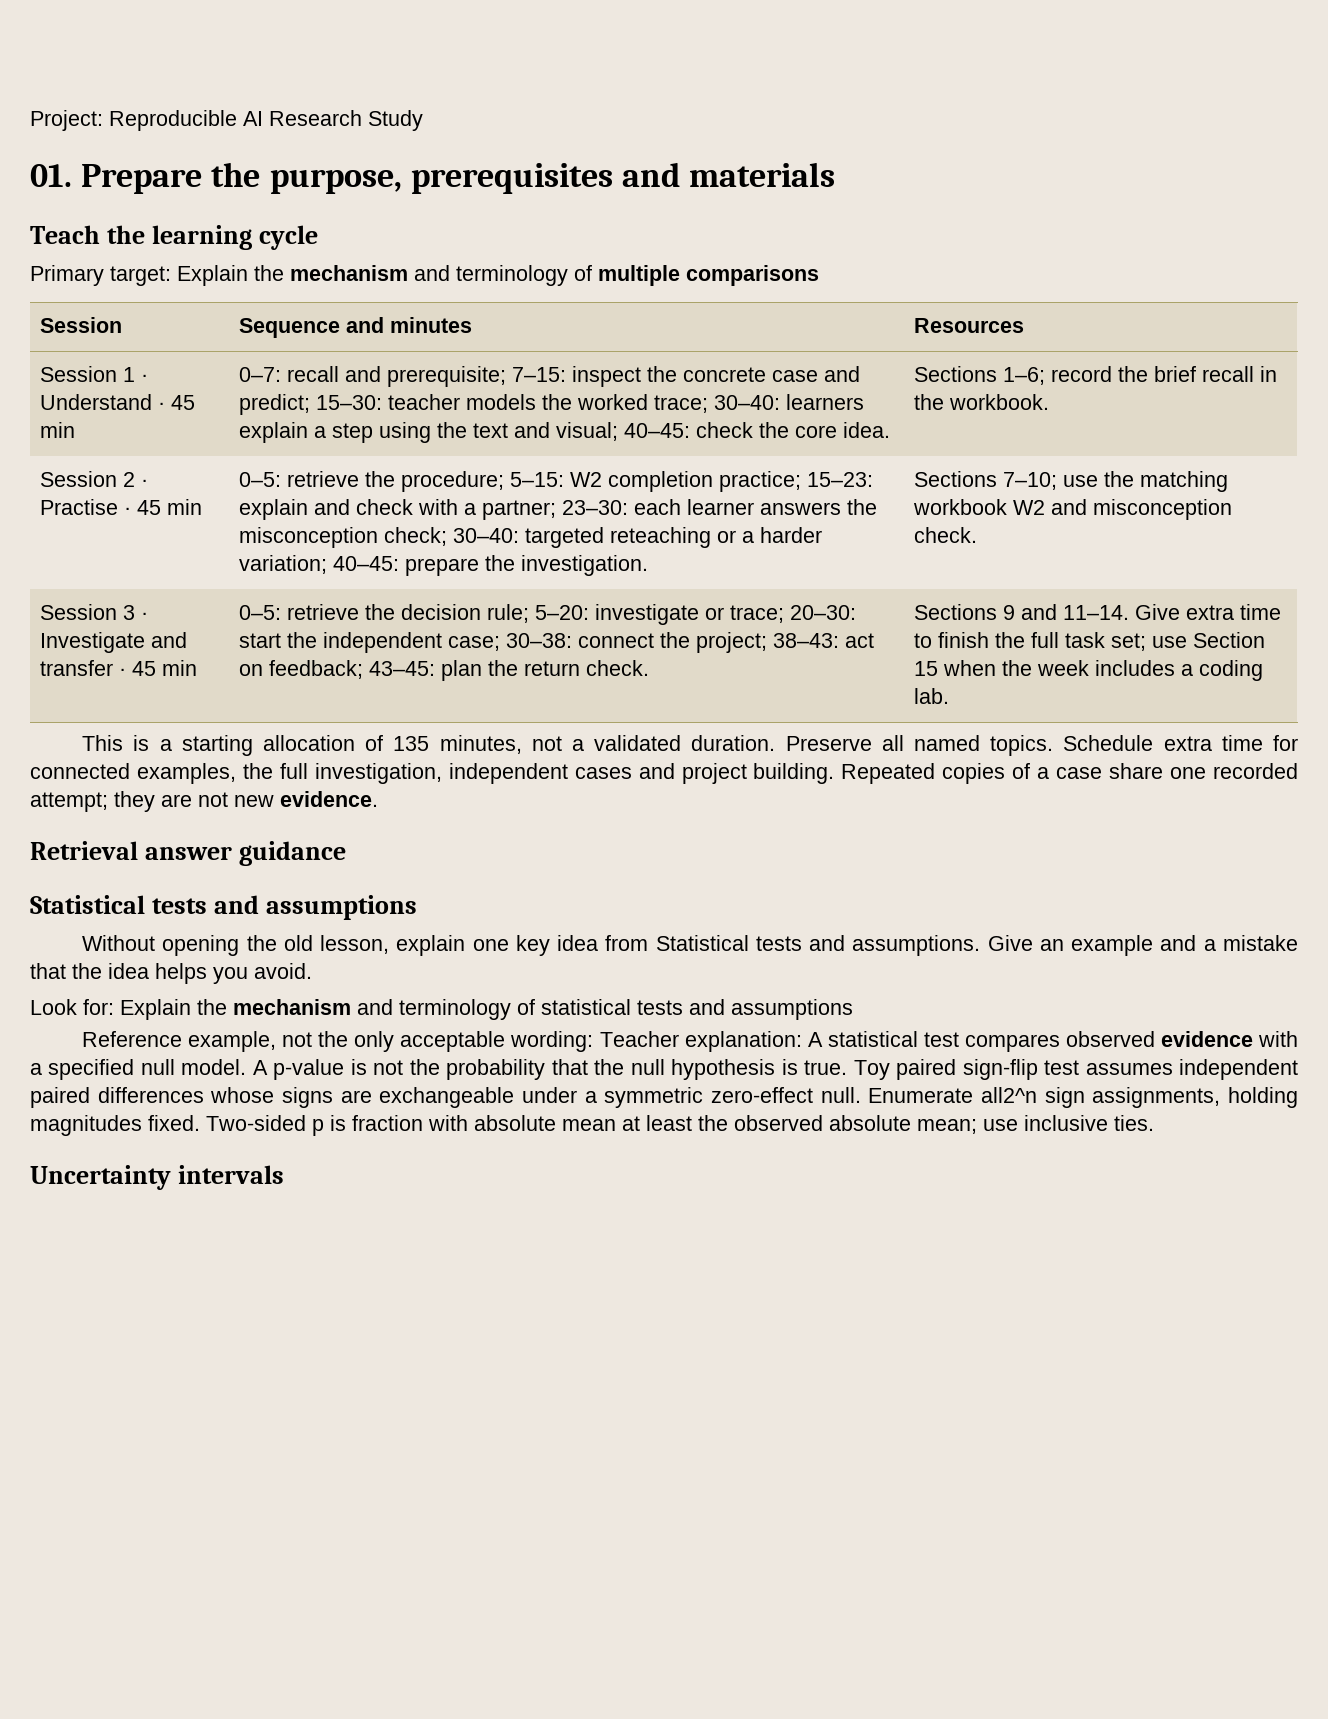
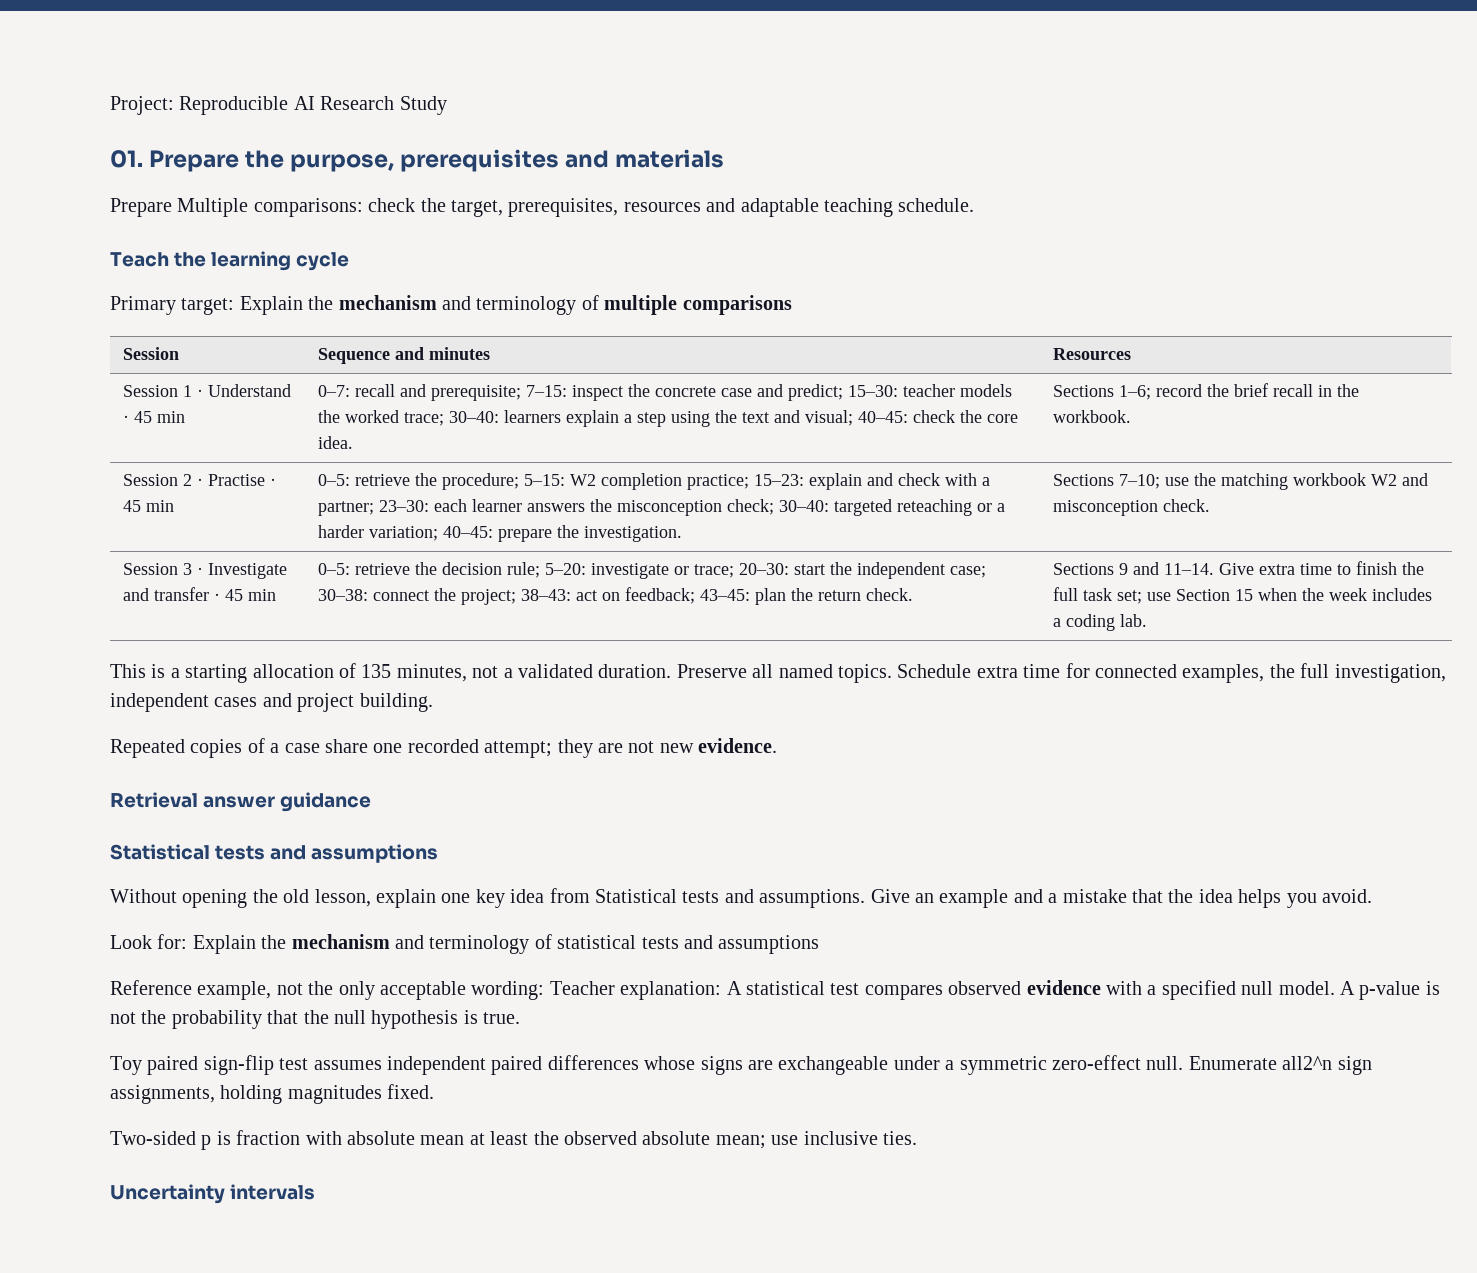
+ Prepare Multiple comparisons: check the target, prerequisites, resources and adaptable teaching schedule.
- Schedule extra time for connected examples, the full investigation, independent cases and project building. Repeated copies of a case share one recorded attempt; they are not new evidence.
+ Schedule extra time for connected examples, the full investigation, independent cases and project building.
+ Repeated copies of a case share one recorded attempt; they are not new evidence.
- A p-value is not the probability that the null hypothesis is true. Toy paired sign-flip test assumes independent paired differences whose signs are exchangeable under a symmetric zero-effect null.
+ A p-value is not the probability that the null hypothesis is true.
+ Toy paired sign-flip test assumes independent paired differences whose signs are exchangeable under a symmetric zero-effect null.
- Enumerate all2^n sign assignments, holding magnitudes fixed. Two-sided p is fraction with absolute mean at least the observed absolute mean; use inclusive ties.
+ Enumerate all2^n sign assignments, holding magnitudes fixed.
+ Two-sided p is fraction with absolute mean at least the observed absolute mean; use inclusive ties.

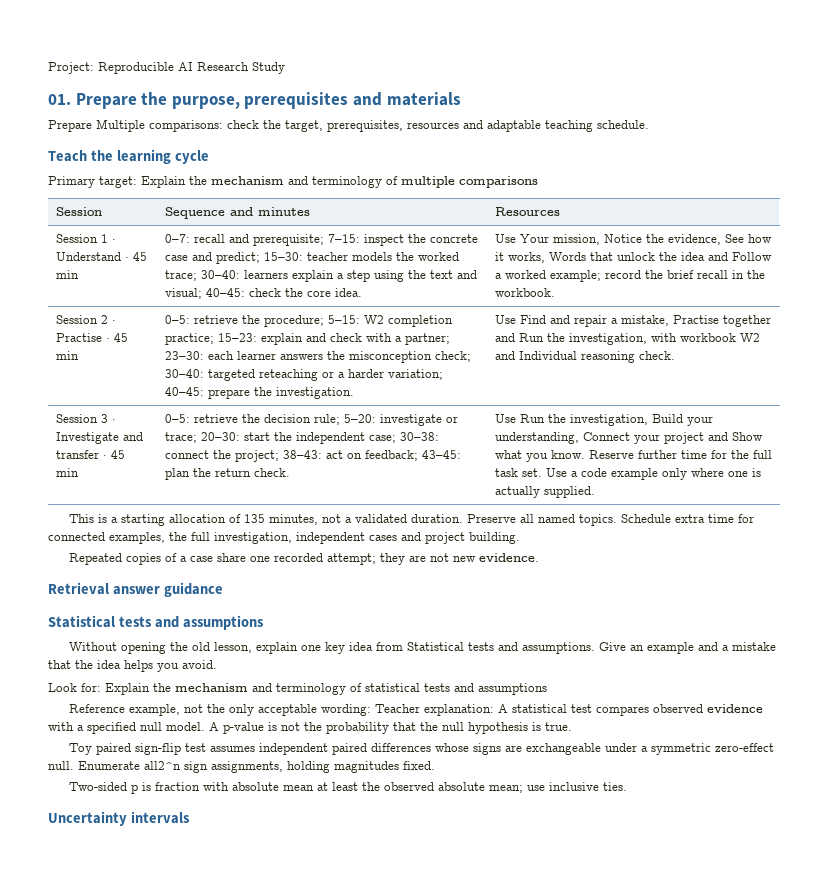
- Sections 1–6; record the brief recall in the workbook.
+ Use Your mission, Notice the evidence, See how it works, Words that unlock the idea and Follow a worked example; record the brief recall in the workbook.
- Sections 7–10; use the matching workbook W2 and misconception check.
+ Use Find and repair a mistake, Practise together and Run the investigation, with workbook W2 and Individual reasoning check.
- Sections 9 and 11–14. Give extra time to finish the full task set; use Section 15 when the week includes a coding lab.
+ Use Run the investigation, Build your understanding, Connect your project and Show what you know. Reserve further time for the full task set. Use a code example only where one is actually supplied.

